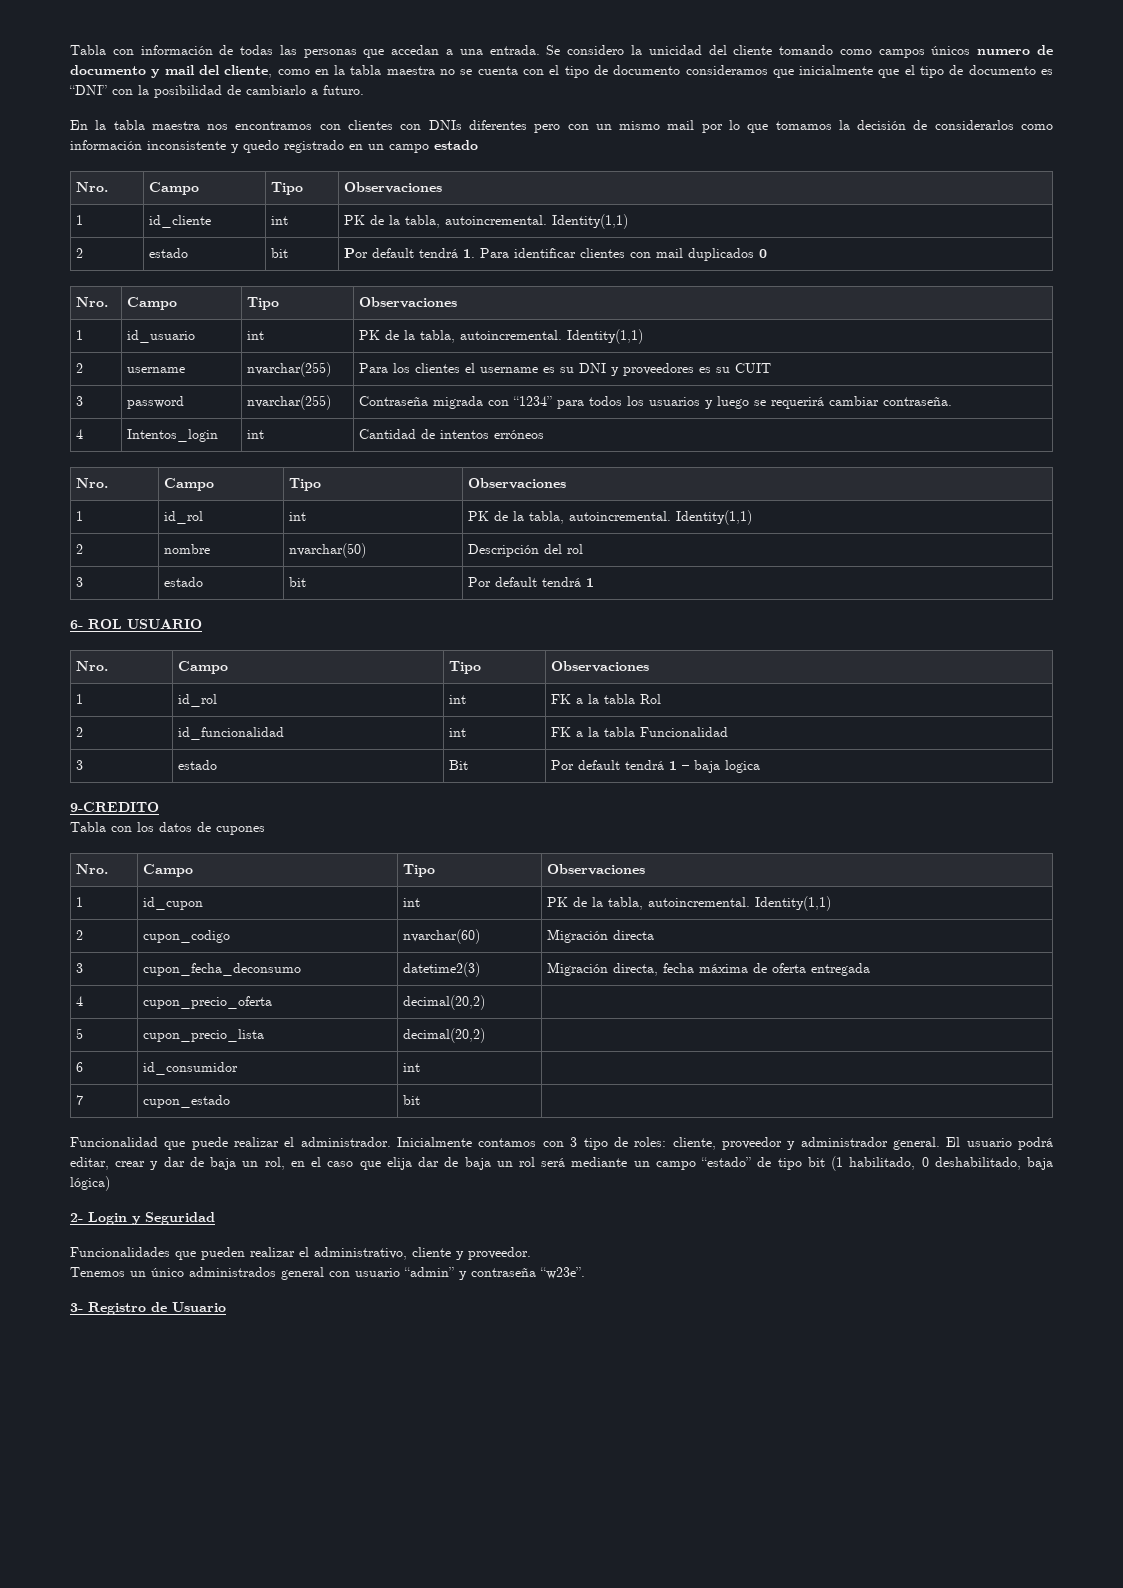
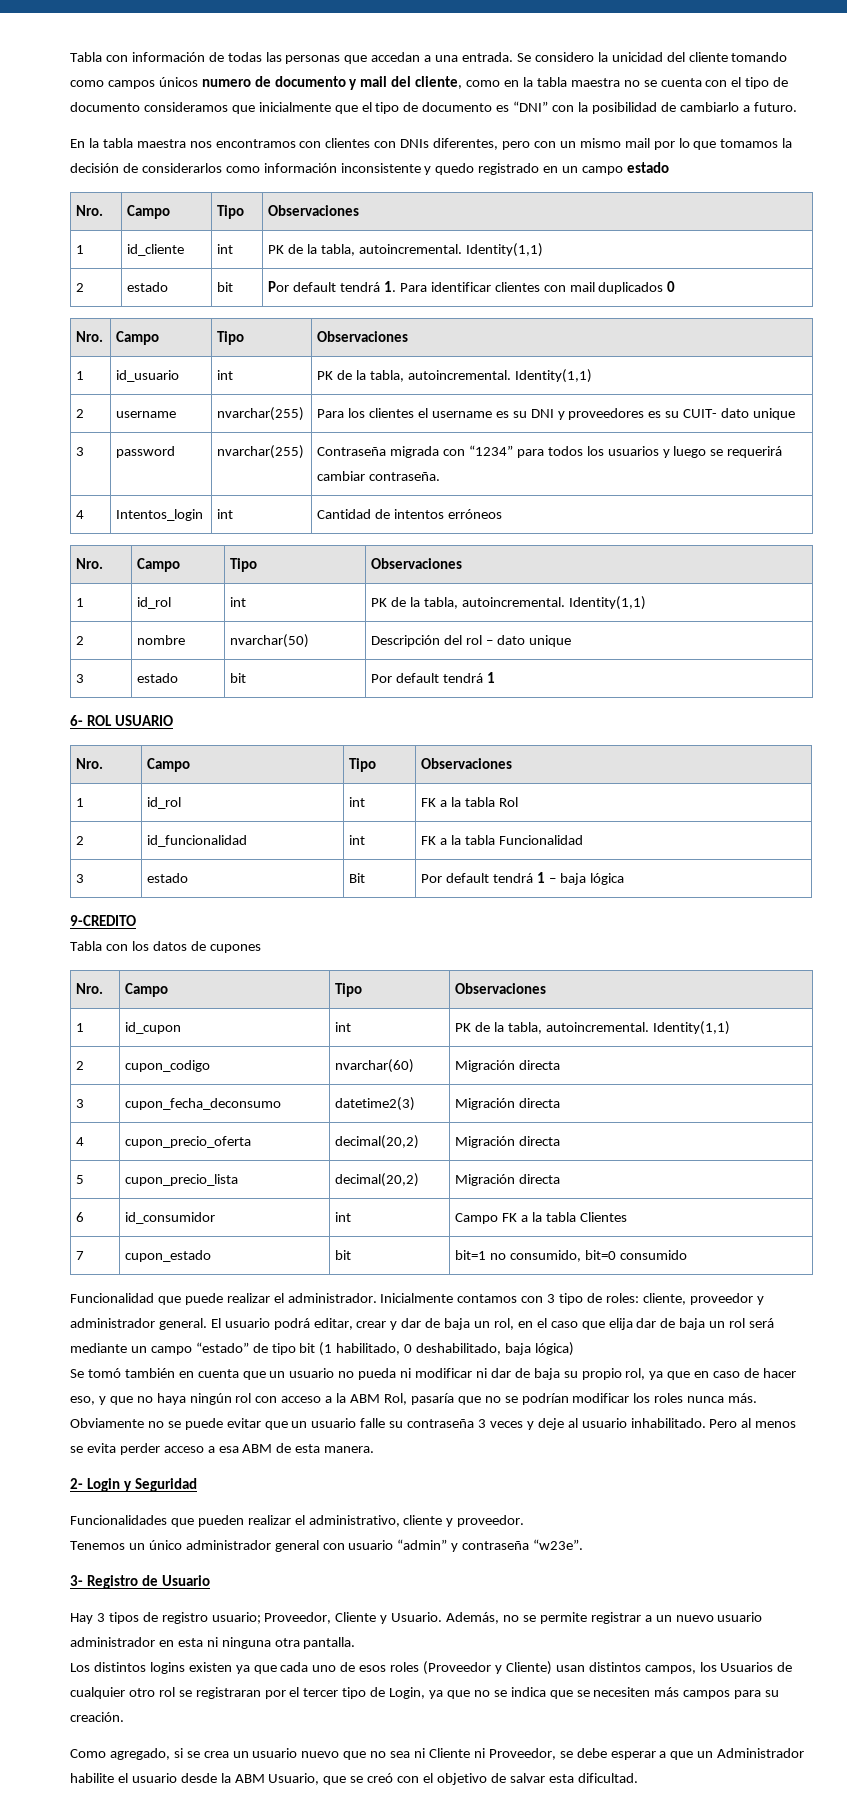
- En la tabla maestra nos encontramos con clientes con DNIs diferentes pero con un mismo mail por lo que tomamos la decisión de considerarlos como información inconsistente y quedo registrado en un campo estado
+ En la tabla maestra nos encontramos con clientes con DNIs diferentes, pero con un mismo mail por lo que tomamos la decisión de considerarlos como información inconsistente y quedo registrado en un campo estado
- 2 | username | nvarchar(255) | Para los clientes el username es su DNI y proveedores es su CUIT
+ 2 | username | nvarchar(255) | Para los clientes el username es su DNI y proveedores es su CUIT- dato unique
- 2 | nombre | nvarchar(50) | Descripción del rol
+ 2 | nombre | nvarchar(50) | Descripción del rol – dato unique
- 3 | estado | Bit | Por default tendrá 1 – baja logica
+ 3 | estado | Bit | Por default tendrá 1 – baja lógica
- 3 | cupon_fecha_deconsumo | datetime2(3) | Migración directa, fecha máxima de oferta entregada
+ 3 | cupon_fecha_deconsumo | datetime2(3) | Migración directa
- 4 | cupon_precio_oferta | decimal(20,2) |
+ 4 | cupon_precio_oferta | decimal(20,2) | Migración directa
- 5 | cupon_precio_lista | decimal(20,2) |
+ 5 | cupon_precio_lista | decimal(20,2) | Migración directa
- 6 | id_consumidor | int |
- 7 | cupon_estado | bit |
+ 6 | id_consumidor | int | Campo FK a la tabla Clientes
+ 7 | cupon_estado | bit | bit=1 no consumido, bit=0 consumido
+ Se tomó también en cuenta que un usuario no pueda ni modificar ni dar de baja su propio rol, ya que en caso de hacer eso, y que no haya ningún rol con acceso a la ABM Rol, pasaría que no se podrían modificar los roles nunca más. Obviamente no se puede evitar que un usuario falle su contraseña 3 veces y deje al usuario inhabilitado. Pero al menos se evita perder acceso a esa ABM de esta manera.
- Tenemos un único administrados general con usuario “admin” y contraseña “w23e”.
+ Tenemos un único administrador general con usuario “admin” y contraseña “w23e”.
+ Hay 3 tipos de registro usuario; Proveedor, Cliente y Usuario. Además, no se permite registrar a un nuevo usuario administrador en esta ni ninguna otra pantalla.
+ Los distintos logins existen ya que cada uno de esos roles (Proveedor y Cliente) usan distintos campos, los Usuarios de cualquier otro rol se registraran por el tercer tipo de Login, ya que no se indica que se necesiten más campos para su creación.
+ Como agregado, si se crea un usuario nuevo que no sea ni Cliente ni Proveedor, se debe esperar a que un Administrador habilite el usuario desde la ABM Usuario, que se creó con el objetivo de salvar esta dificultad.

